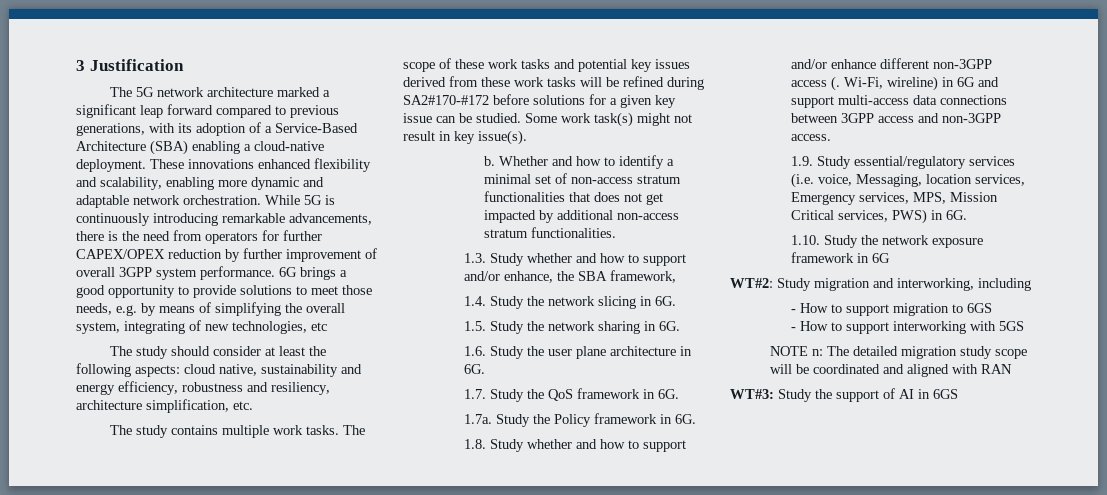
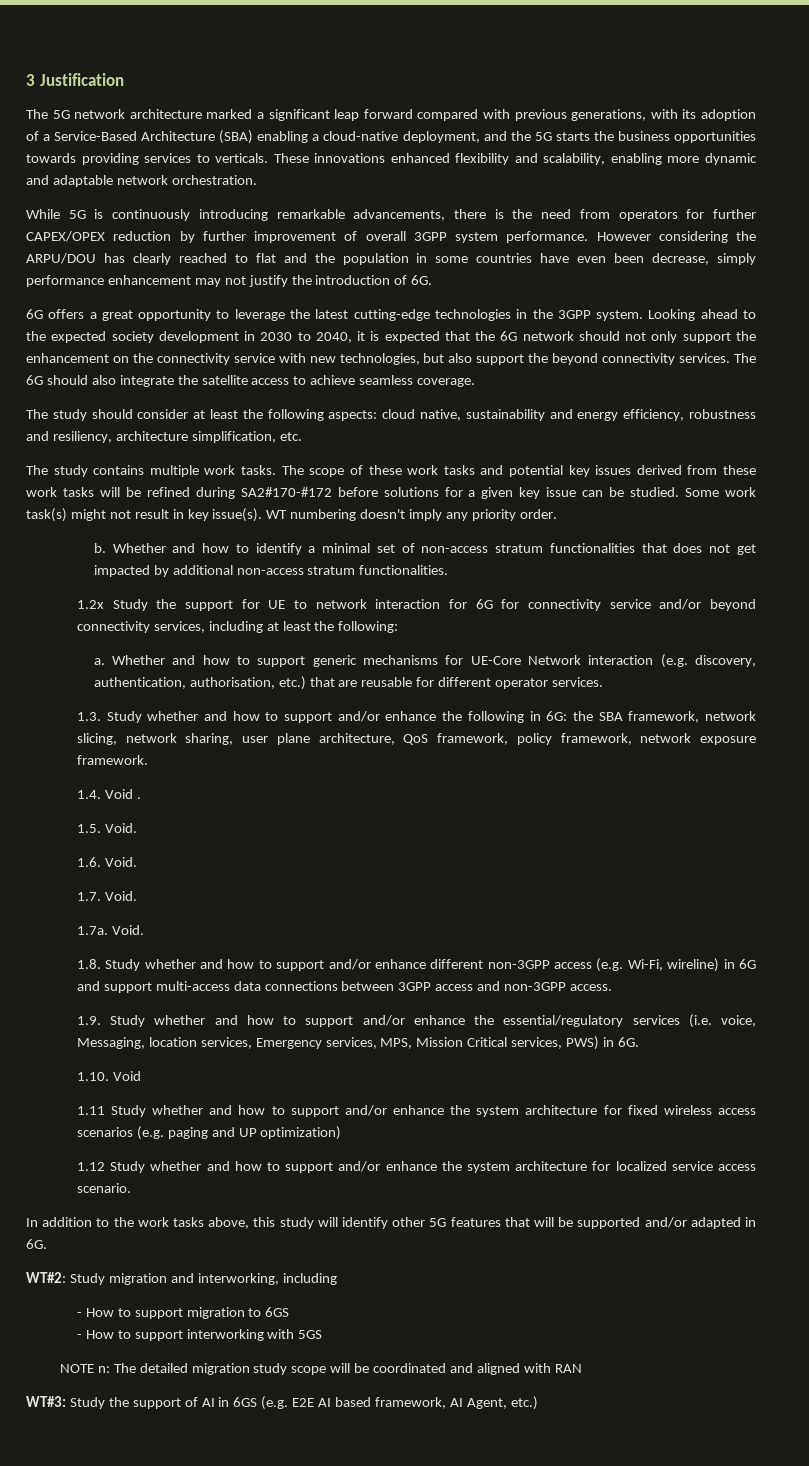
- The 5G network architecture marked a significant leap forward compared to previous generations, with its adoption of a Service-Based Architecture (SBA) enabling a cloud-native deployment.
+ The 5G network architecture marked a significant leap forward compared with previous generations, with its adoption of a Service-Based Architecture (SBA) enabling a cloud-native deployment, and the 5G starts the business opportunities towards providing services to verticals.
- These innovations enhanced flexibility and scalability, enabling more dynamic and adaptable network orchestration. While 5G is continuously introducing remarkable advancements, there is the need from operators for further CAPEX/OPEX reduction by further improvement of overall 3GPP system performance.
+ These innovations enhanced flexibility and scalability, enabling more dynamic and adaptable network orchestration.
+ While 5G is continuously introducing remarkable advancements, there is the need from operators for further CAPEX/OPEX reduction by further improvement of overall 3GPP system performance.
- 6G brings a good opportunity to provide solutions to meet those needs, e.g. by means of simplifying the overall system, integrating of new technologies, etc
+ However considering the ARPU/DOU has clearly reached to flat and the population in some countries have even been decrease, simply performance enhancement may not justify the introduction of 6G.
+ 6G offers a great opportunity to leverage the latest cutting-edge technologies in the 3GPP system. Looking ahead to the expected society development in 2030 to 2040, it is expected that the 6G network should not only support the enhancement on the connectivity service with new technologies, but also support the beyond connectivity services. The 6G should also integrate the satellite access to achieve seamless coverage.
+ WT numbering doesn't imply any priority order.
+ 1.2x Study the support for UE to network interaction for 6G for connectivity service and/or beyond connectivity services, including at least the following:
+ a. Whether and how to support generic mechanisms for UE-Core Network interaction (e.g. discovery, authentication, authorisation, etc.) that are reusable for different operator services.
- 1.3. Study whether and how to support and/or enhance, the SBA framework,
- 1.4. Study the network slicing in 6G.
- 1.5. Study the network sharing in 6G.
- 1.6. Study the user plane architecture in 6G.
- 1.7. Study the QoS framework in 6G.
- 1.7a. Study the Policy framework in 6G.
+ 1.3. Study whether and how to support and/or enhance the following in 6G: the SBA framework, network slicing, network sharing, user plane architecture, QoS framework, policy framework, network exposure framework.
+ 1.4. Void .
+ 1.5. Void.
+ 1.6. Void.
+ 1.7. Void.
+ 1.7a. Void.
- 1.8. Study whether and how to support and/or enhance different non-3GPP access (. Wi-Fi, wireline) in 6G and support multi-access data connections between 3GPP access and non-3GPP access.
+ 1.8. Study whether and how to support and/or enhance different non-3GPP access (e.g. Wi-Fi, wireline) in 6G and support multi-access data connections between 3GPP access and non-3GPP access.
- 1.9. Study essential/regulatory services (i.e. voice, Messaging, location services, Emergency services, MPS, Mission Critical services, PWS) in 6G.
+ 1.9. Study whether and how to support and/or enhance the essential/regulatory services (i.e. voice, Messaging, location services, Emergency services, MPS, Mission Critical services, PWS) in 6G.
- 1.10. Study the network exposure framework in 6G
+ 1.10. Void
+ 1.11 Study whether and how to support and/or enhance the system architecture for fixed wireless access scenarios (e.g. paging and UP optimization)
+ 1.12 Study whether and how to support and/or enhance the system architecture for localized service access scenario.
+ In addition to the work tasks above, this study will identify other 5G features that will be supported and/or adapted in 6G.
- WT#3: Study the support of AI in 6GS
+ WT#3: Study the support of AI in 6GS (e.g. E2E AI based framework, AI Agent, etc.)

